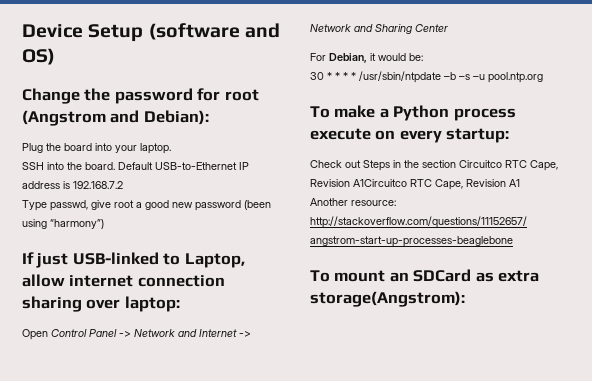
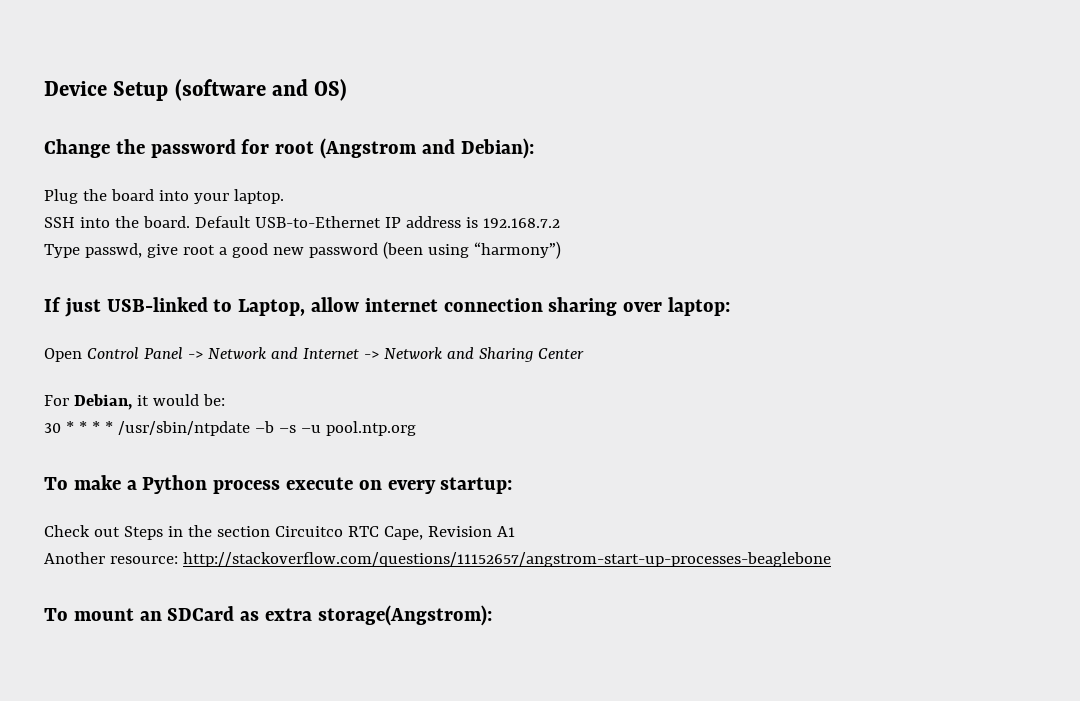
- Check out Steps in the section Circuitco RTC Cape, Revision A1Circuitco RTC Cape, Revision A1
+ Check out Steps in the section Circuitco RTC Cape, Revision A1

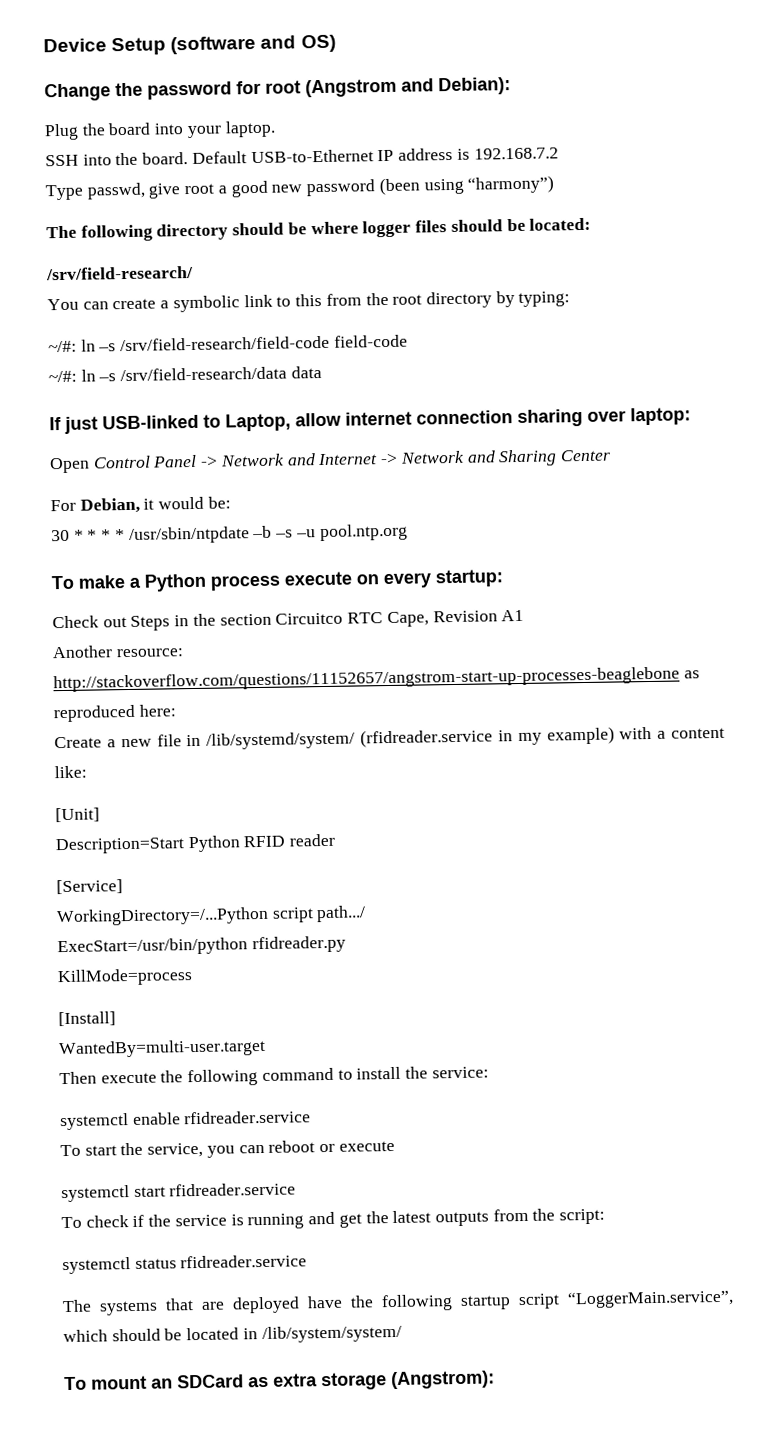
+ The following directory should be where logger files should be located:
+ /srv/field-research/
+ You can create a symbolic link to this from the root directory by typing:
+ ~/#: ln –s /srv/field-research/field-code field-code
+ ~/#: ln –s /srv/field-research/data data
- Another resource: http://stackoverflow.com/questions/11152657/angstrom-start-up-processes-beaglebone
+ Another resource: http://stackoverflow.com/questions/11152657/angstrom-start-up-processes-beaglebone as reproduced here:
+ Create a new file in /lib/systemd/system/ (rfidreader.service in my example) with a content like:
+ [Unit]
+ Description=Start Python RFID reader
+ [Service]
+ WorkingDirectory=/...Python script path.../
+ ExecStart=/usr/bin/python rfidreader.py
+ KillMode=process
+ [Install]
+ WantedBy=multi-user.target
+ Then execute the following command to install the service:
+ systemctl enable rfidreader.service
+ To start the service, you can reboot or execute
+ systemctl start rfidreader.service
+ To check if the service is running and get the latest outputs from the script:
+ systemctl status rfidreader.service
+ The systems that are deployed have the following startup script “LoggerMain.service”, which should be located in /lib/system/system/
- To mount an SDCard as extra storage(Angstrom):
+ To mount an SDCard as extra storage (Angstrom):

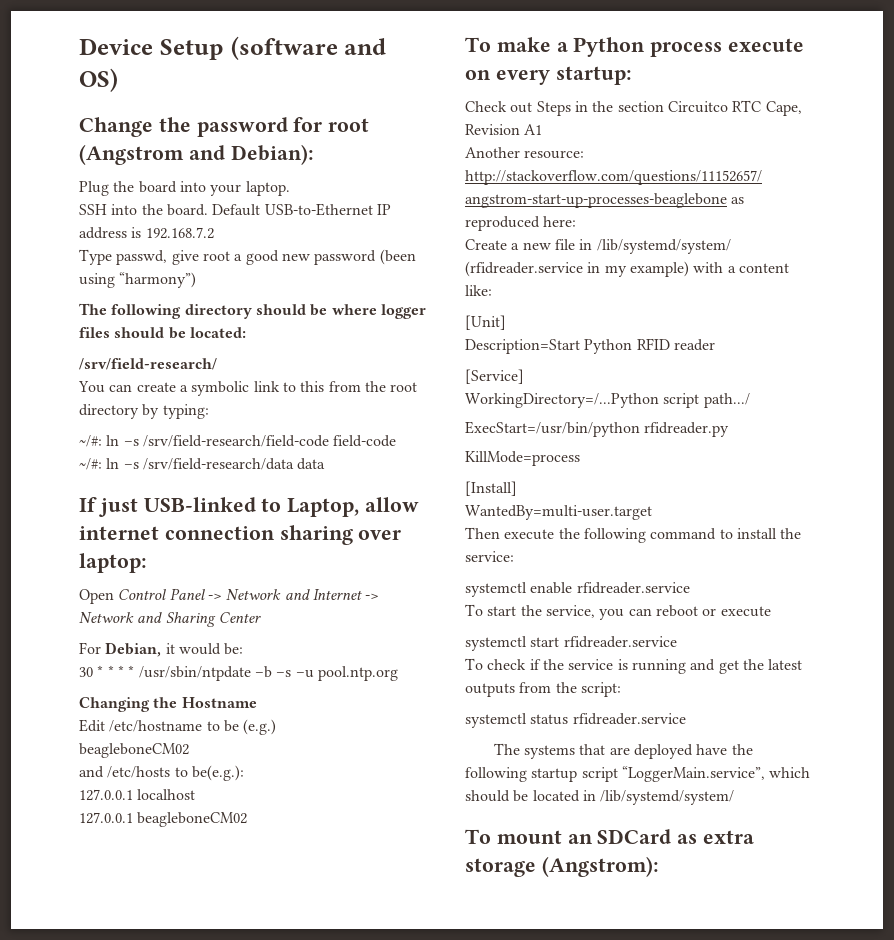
+ Changing the Hostname
+ Edit /etc/hostname to be (e.g.)
+ beagleboneCM02
+ and /etc/hosts to be(e.g.):
+ 127.0.0.1 localhost
+ 127.0.0.1 beagleboneCM02
- The systems that are deployed have the following startup script “LoggerMain.service”, which should be located in /lib/system/system/
+ The systems that are deployed have the following startup script “LoggerMain.service”, which should be located in /lib/systemd/system/

